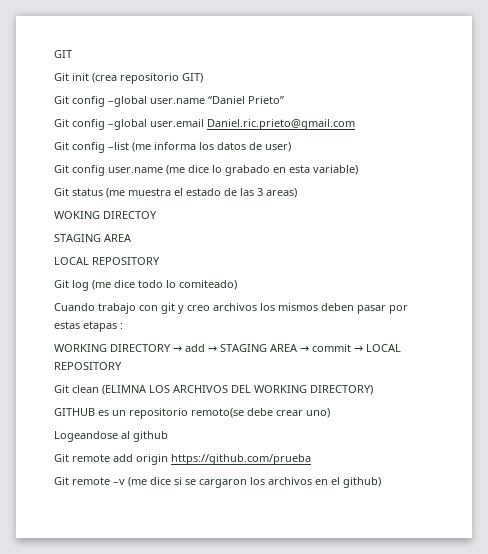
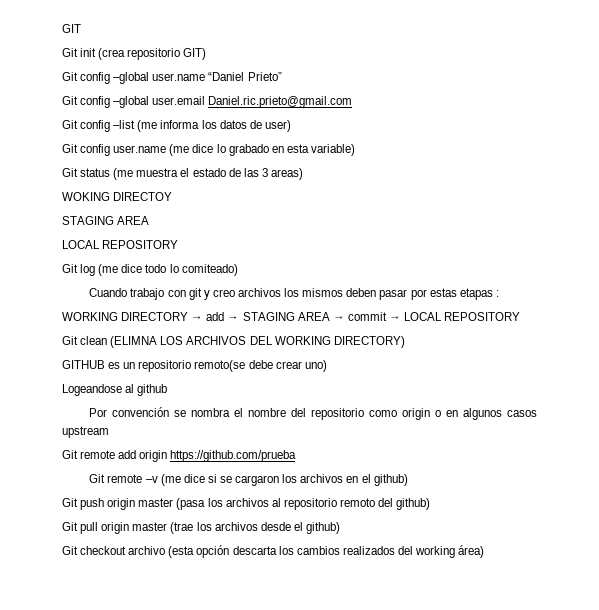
+ Por convención se nombra el nombre del repositorio como origin o en algunos casos upstream
+ Git push origin master (pasa los archivos al repositorio remoto del github)
+ Git pull origin master (trae los archivos desde el github)
+ Git checkout archivo (esta opción descarta los cambios realizados del working área)

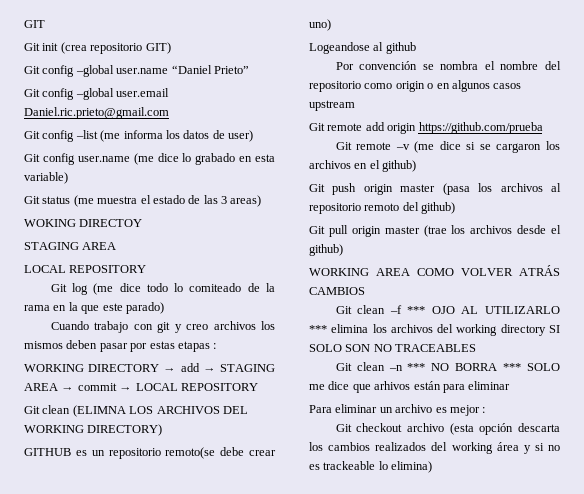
- Git log (me dice todo lo comiteado)
+ Git log (me dice todo lo comiteado de la rama en la que este parado)
+ WORKING AREA COMO VOLVER ATRÁS CAMBIOS
+ Git clean –f *** OJO AL UTILIZARLO *** elimina los archivos del working directory SI SOLO SON NO TRACEABLES
+ Git clean –n *** NO BORRA *** SOLO me dice que arhivos están para eliminar
+ Para eliminar un archivo es mejor :
- Git checkout archivo (esta opción descarta los cambios realizados del working área)
+ Git checkout archivo (esta opción descarta los cambios realizados del working área y si no es trackeable lo elimina)

